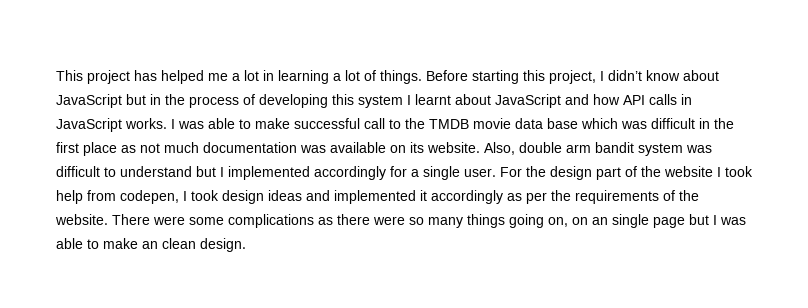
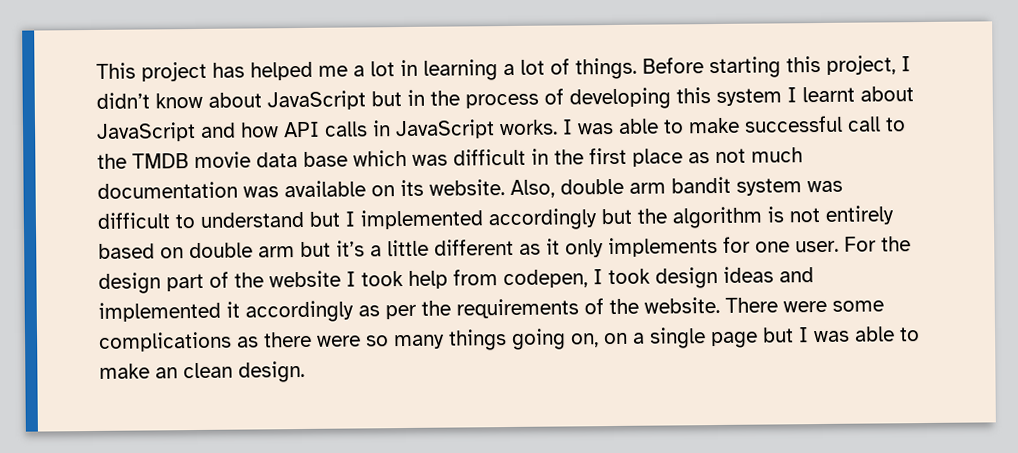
- Also, double arm bandit system was difficult to understand but I implemented accordingly for a single user.
+ Also, double arm bandit system was difficult to understand but I implemented accordingly but the algorithm is not entirely based on double arm but it’s a little different as it only implements for one user.
- There were some complications as there were so many things going on, on an single page but I was able to make an clean design.
+ There were some complications as there were so many things going on, on a single page but I was able to make an clean design.

